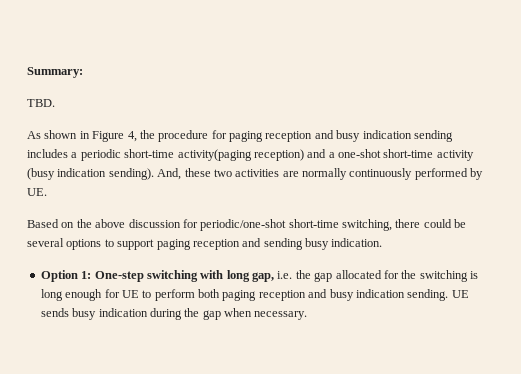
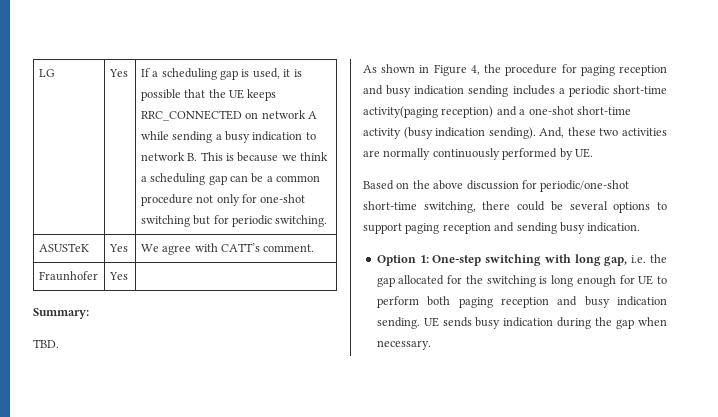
+ LG | Yes | If a scheduling gap is used, it is possible that the UE keeps RRC_CONNECTED on network A while sending a busy indication to network B. This is because we think a scheduling gap can be a common procedure not only for one-shot switching but for periodic switching.
+ ASUSTeK | Yes | We agree with CATT’s comment.
+ Fraunhofer | Yes |

